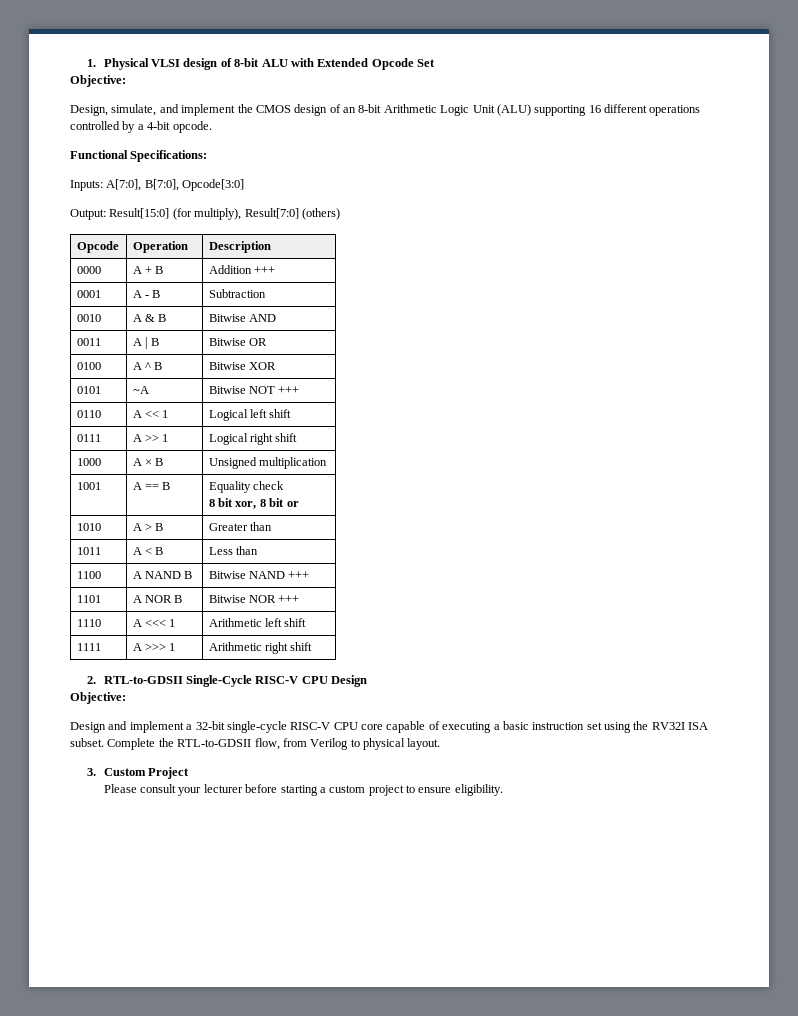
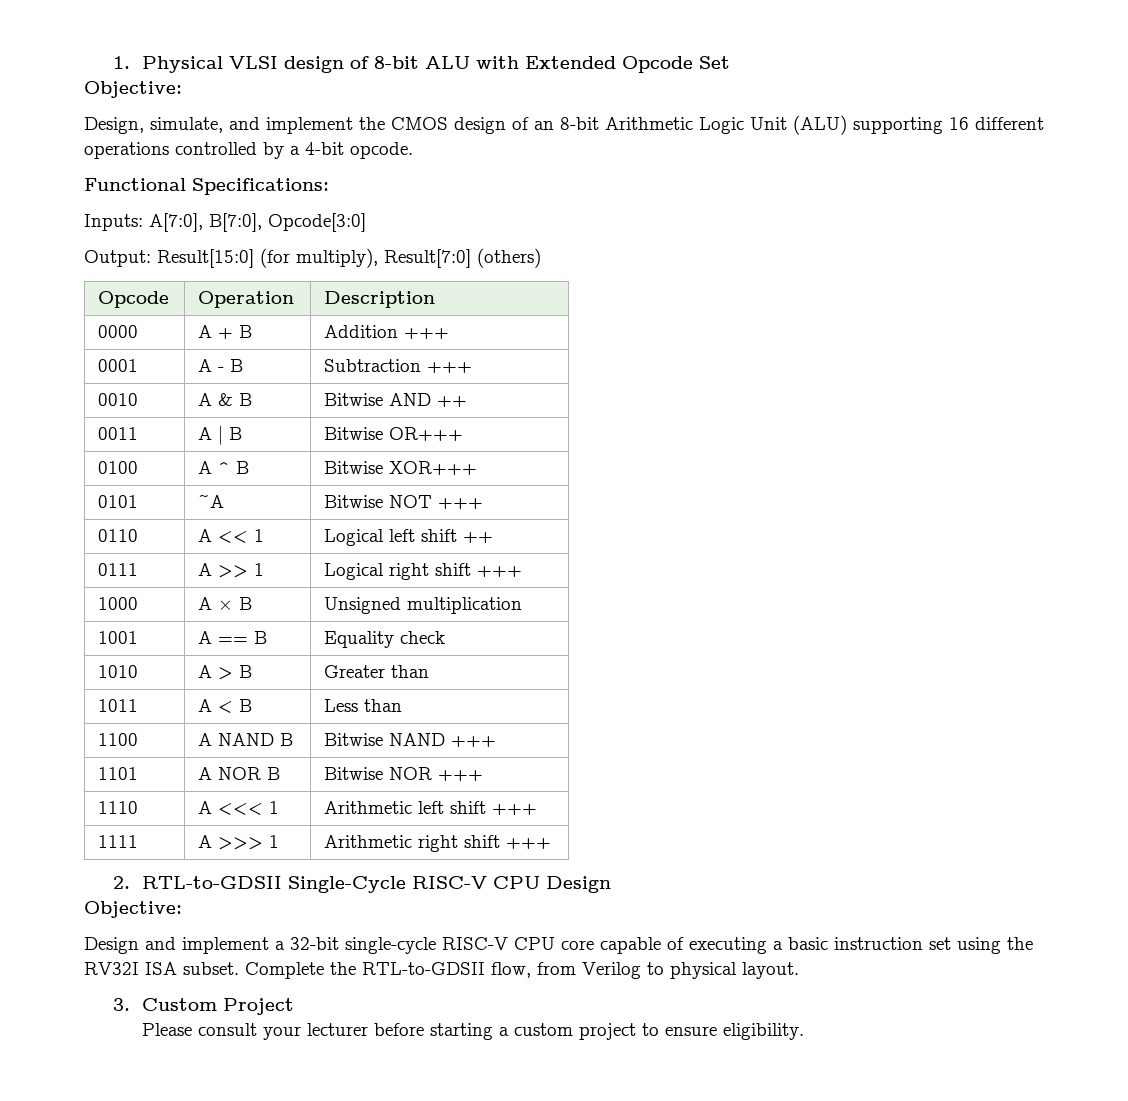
- 0001 | A - B | Subtraction
+ 0001 | A - B | Subtraction +++
- 0010 | A & B | Bitwise AND
+ 0010 | A & B | Bitwise AND ++
- 0011 | A | B | Bitwise OR
+ 0011 | A | B | Bitwise OR+++
- 0100 | A ^ B | Bitwise XOR
+ 0100 | A ^ B | Bitwise XOR+++
- 0110 | A << 1 | Logical left shift
+ 0110 | A << 1 | Logical left shift ++
- 0111 | A >> 1 | Logical right shift
+ 0111 | A >> 1 | Logical right shift +++
  1001 | A == B | Equality check
- 8 bit xor, 8 bit or
- 1110 | A <<< 1 | Arithmetic left shift
+ 1110 | A <<< 1 | Arithmetic left shift +++
- 1111 | A >>> 1 | Arithmetic right shift
+ 1111 | A >>> 1 | Arithmetic right shift +++

